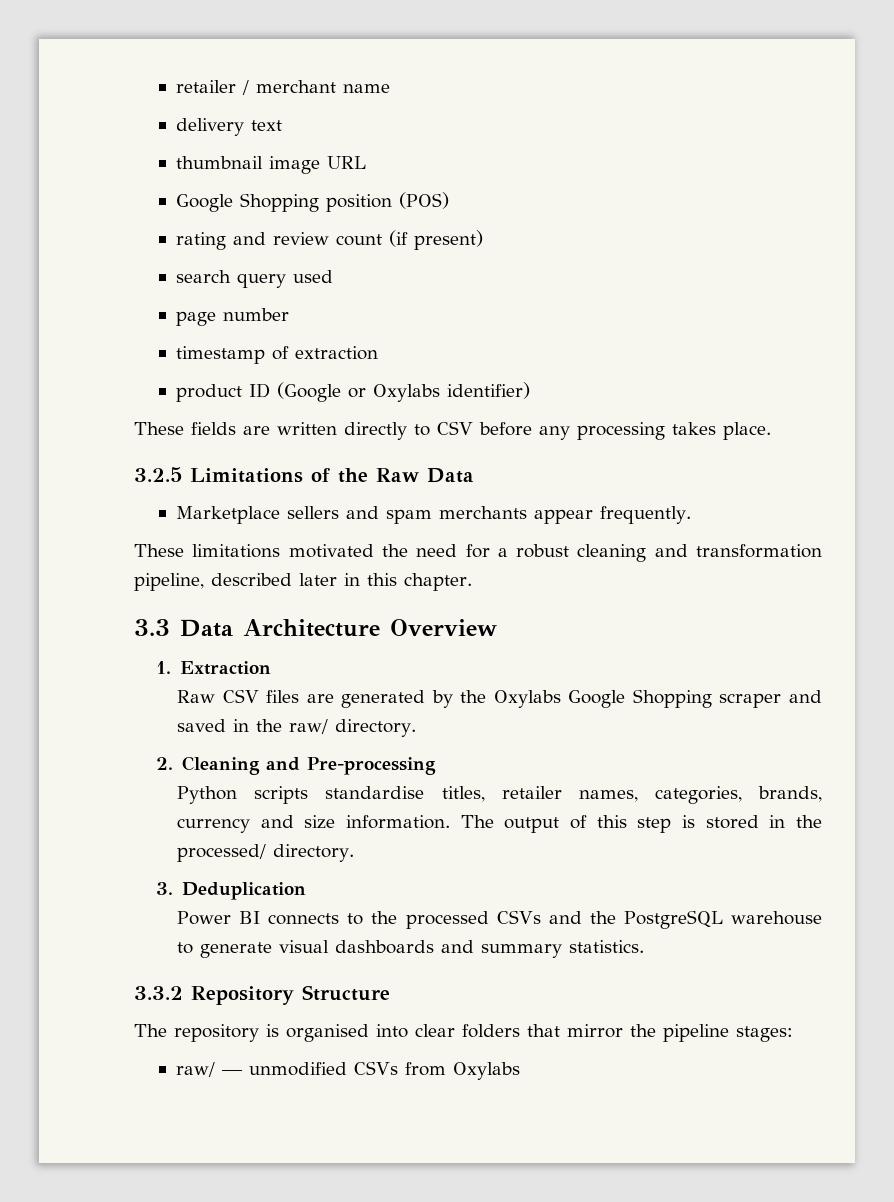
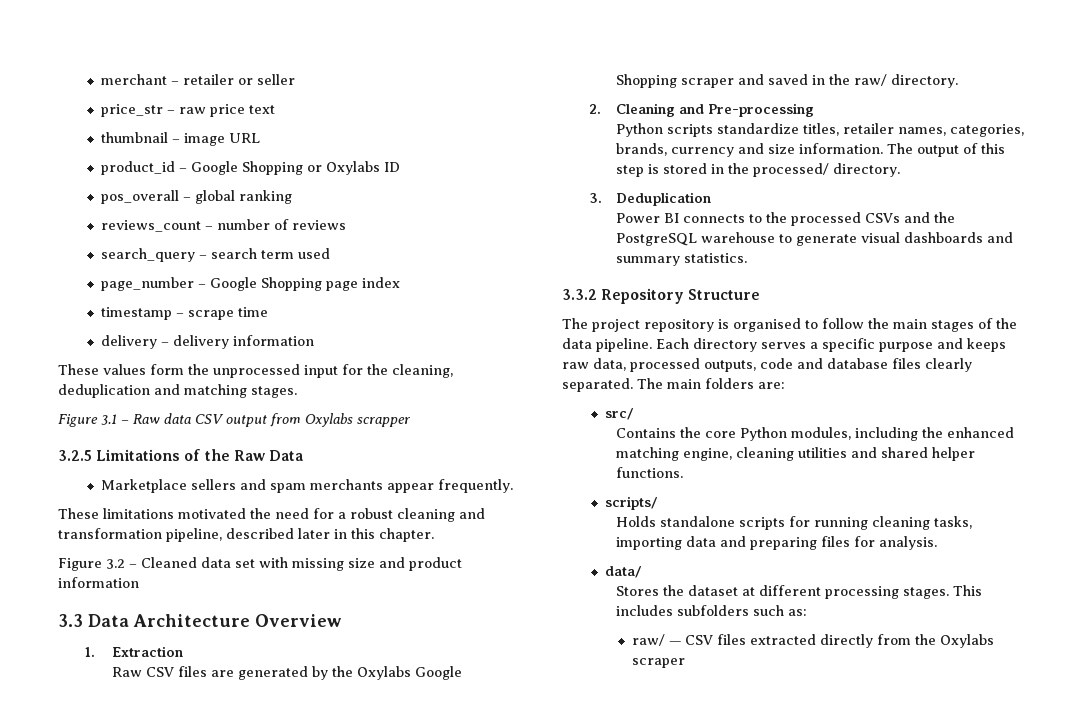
- retailer / merchant name
- delivery text
+ merchant – retailer or seller
+ price_str – raw price text
- thumbnail image URL
+ thumbnail – image URL
- Google Shopping position (POS)
- rating and review count (if present)
- search query used
- page number
- timestamp of extraction
- product ID (Google or Oxylabs identifier)
- These fields are written directly to CSV before any processing takes place.
+ product_id – Google Shopping or Oxylabs ID
+ pos_overall – global ranking
+ reviews_count – number of reviews
+ search_query – search term used
+ page_number – Google Shopping page index
+ timestamp – scrape time
+ delivery – delivery information
+ These values form the unprocessed input for the cleaning, deduplication and matching stages.
+ Figure 3.1 – Raw data CSV output from Oxylabs scrapper
+ Figure 3.2 – Cleaned data set with missing size and product information
- Python scripts standardise titles, retailer names, categories, brands, currency and size information.
+ Python scripts standardize titles, retailer names, categories, brands, currency and size information.
- The repository is organised into clear folders that mirror the pipeline stages:
- raw/ — unmodified CSVs from Oxylabs
+ The project repository is organised to follow the main stages of the data pipeline. Each directory serves a specific purpose and keeps raw data, processed outputs, code and database files clearly separated. The main folders are:
+ src/
+ Contains the core Python modules, including the enhanced matching engine, cleaning utilities and shared helper functions.
+ scripts/
+ Holds standalone scripts for running cleaning tasks, importing data and preparing files for analysis.
+ data/
+ Stores the dataset at different processing stages. This includes subfolders such as:
+ raw/ — CSV files extracted directly from the Oxylabs scraper

